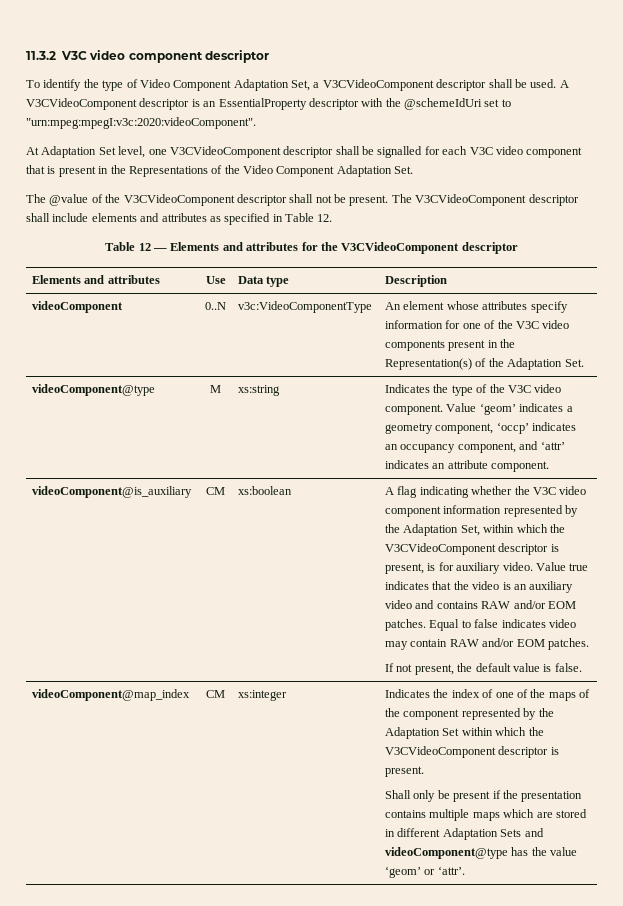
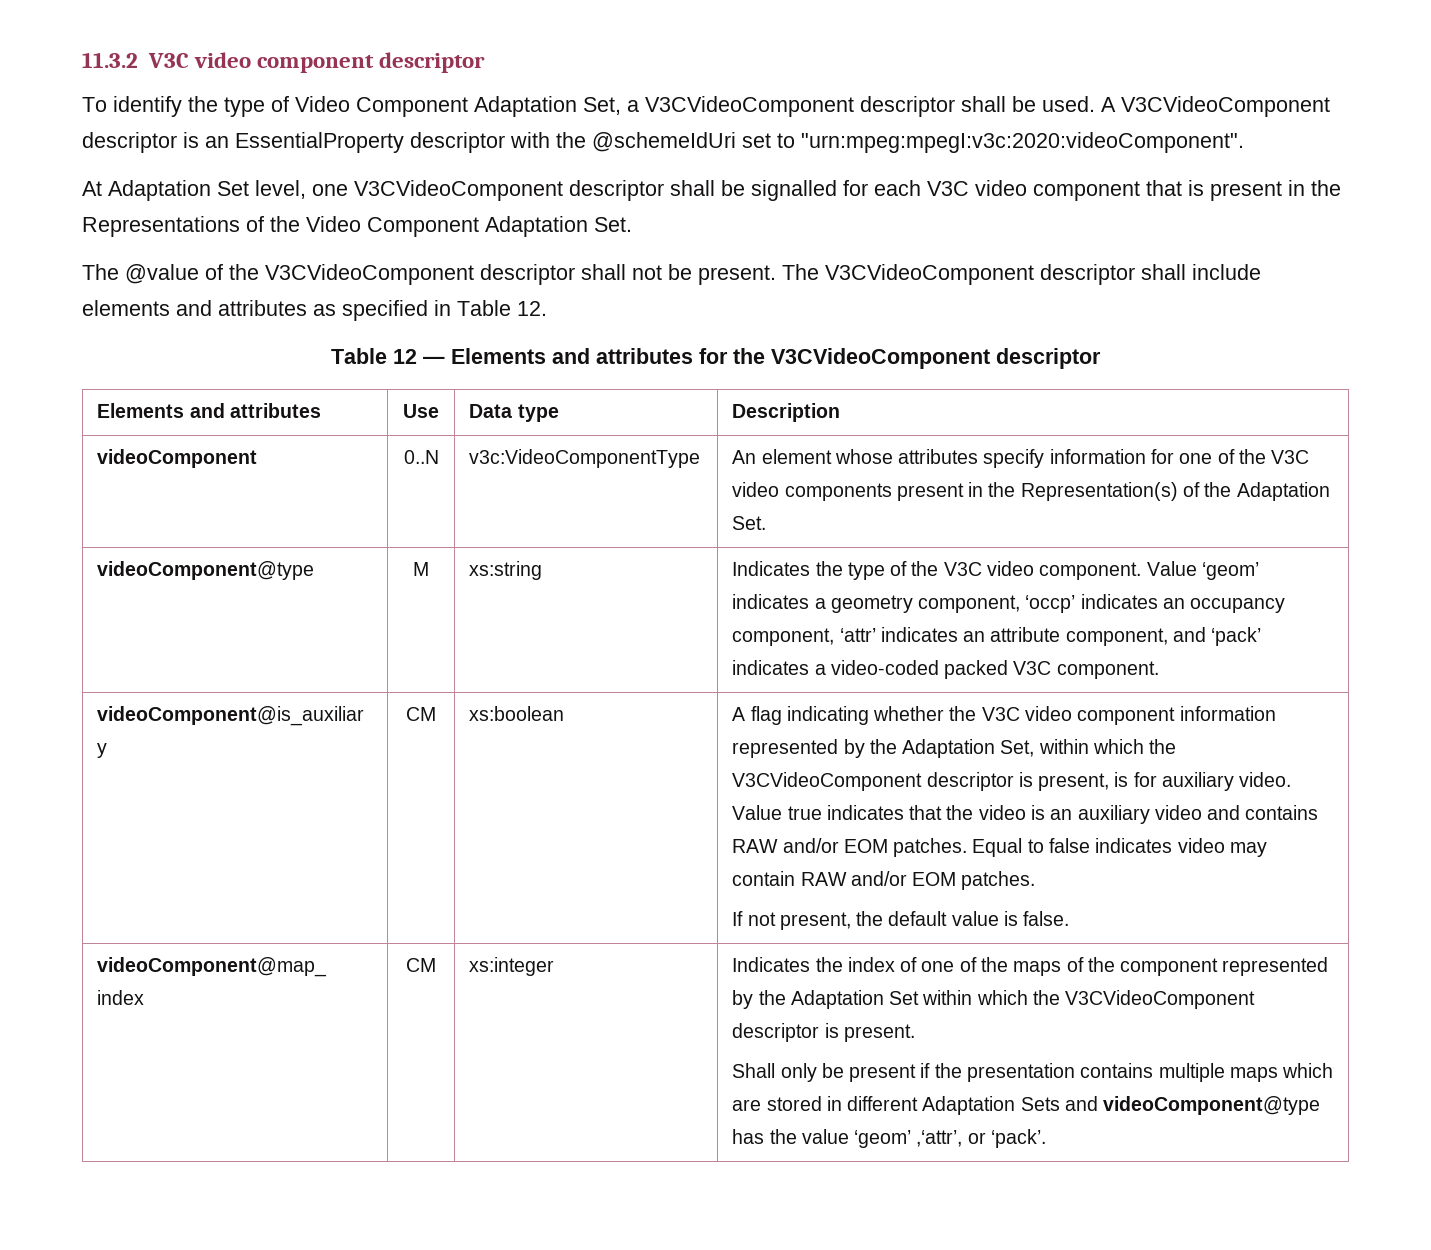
- videoComponent@type | M | xs:string | Indicates the type of the V3C video component. Value ‘geom’ indicates a geometry component, ‘occp’ indicates an occupancy component, and ‘attr’ indicates an attribute component.
+ videoComponent@type | M | xs:string | Indicates the type of the V3C video component. Value ‘geom’ indicates a geometry component, ‘occp’ indicates an occupancy component, ‘attr’ indicates an attribute component, and ‘pack’ indicates a video-coded packed V3C component.
- Shall only be present if the presentation contains multiple maps which are stored in different Adaptation Sets and videoComponent@type has the value ‘geom’ or ‘attr’.
+ Shall only be present if the presentation contains multiple maps which are stored in different Adaptation Sets and videoComponent@type has the value ‘geom’ ,‘attr’, or ‘pack’.

